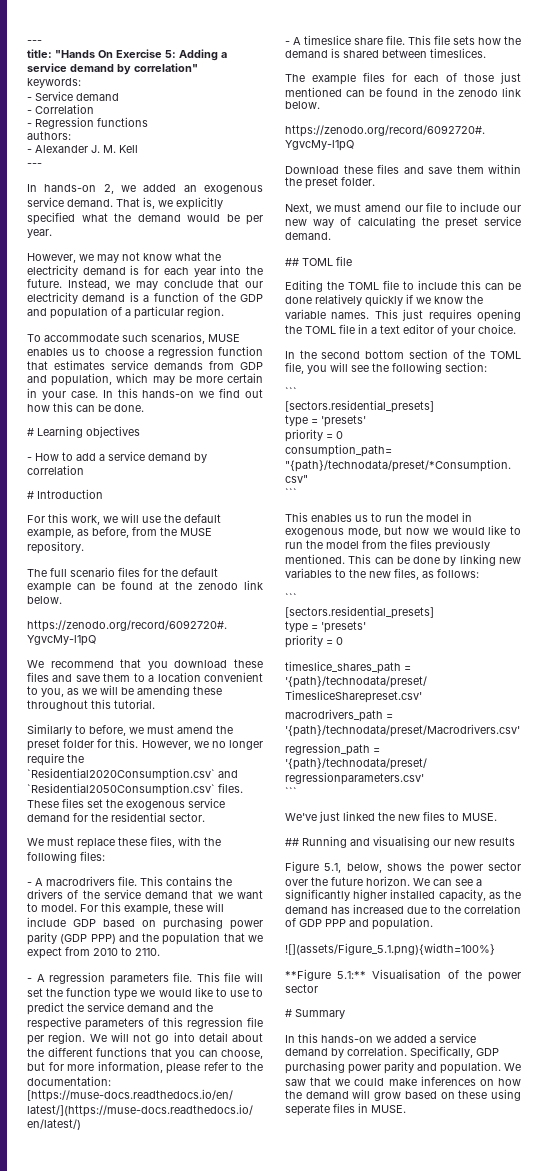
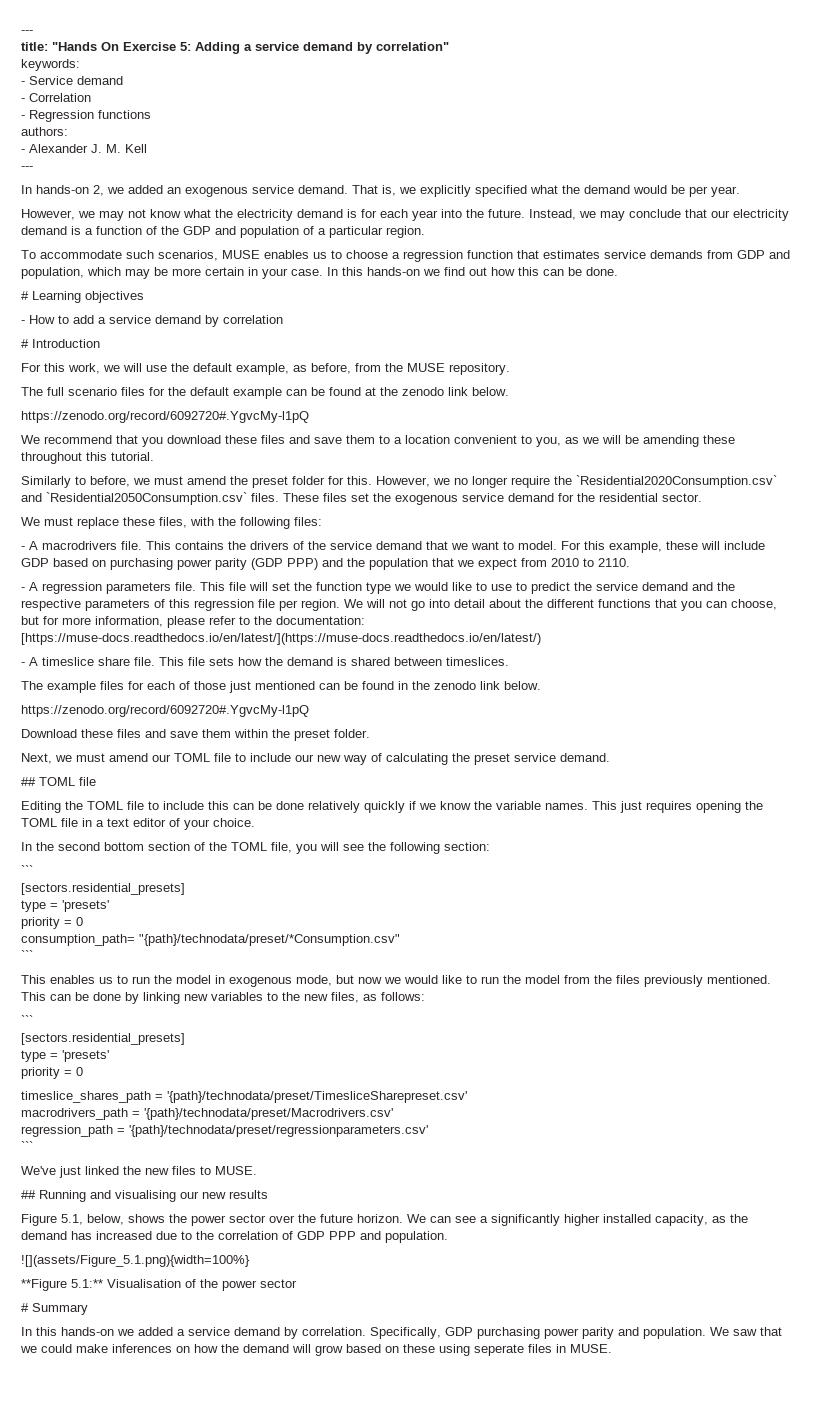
- Next, we must amend our file to include our new way of calculating the preset service demand.
+ Next, we must amend our TOML file to include our new way of calculating the preset service demand.

